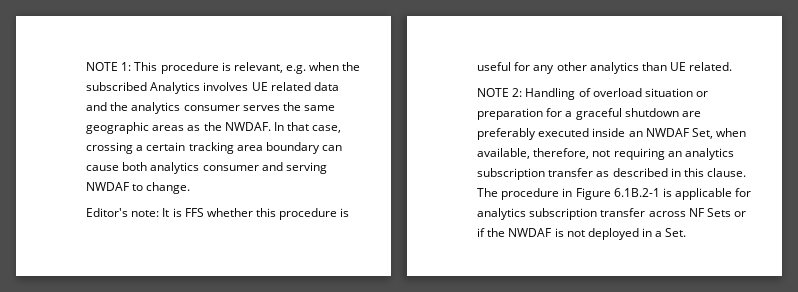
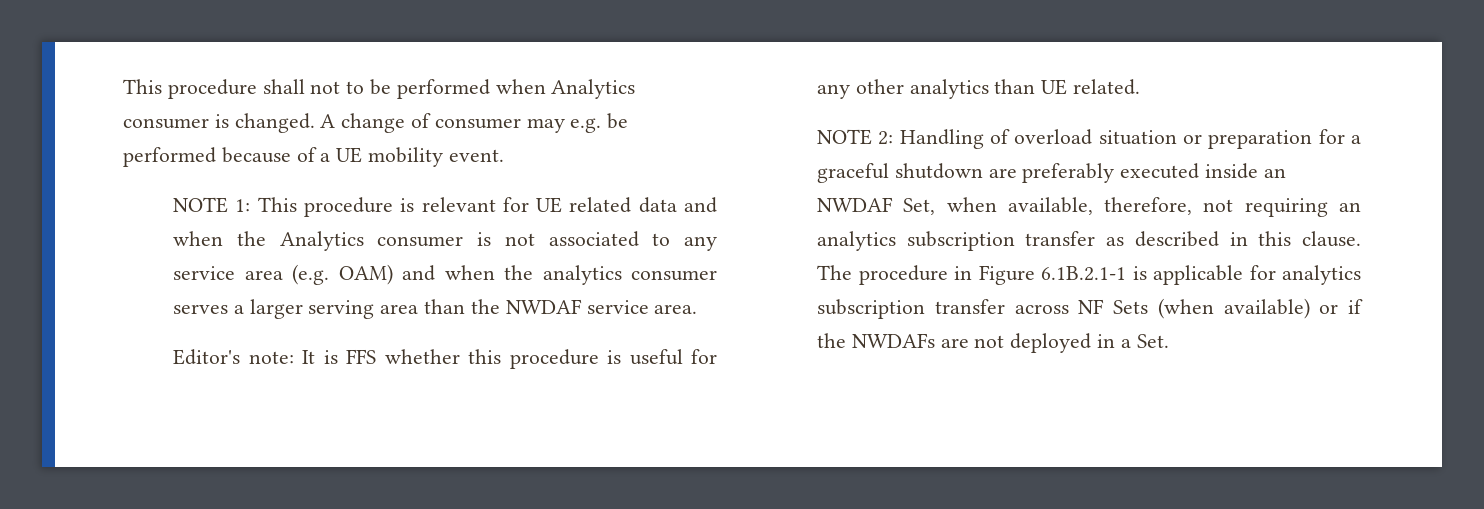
+ This procedure shall not to be performed when Analytics consumer is changed. A change of consumer may e.g. be performed because of a UE mobility event.
- NOTE 1: This procedure is relevant, e.g. when the subscribed Analytics involves UE related data and the analytics consumer serves the same geographic areas as the NWDAF. In that case, crossing a certain tracking area boundary can cause both analytics consumer and serving NWDAF to change.
+ NOTE 1: This procedure is relevant for UE related data and when the Analytics consumer is not associated to any service area (e.g. OAM) and when the analytics consumer serves a larger serving area than the NWDAF service area.
- The procedure in Figure 6.1B.2-1 is applicable for analytics subscription transfer across NF Sets or if the NWDAF is not deployed in a Set.
+ The procedure in Figure 6.1B.2.1-1 is applicable for analytics subscription transfer across NF Sets (when available) or if the NWDAFs are not deployed in a Set.

